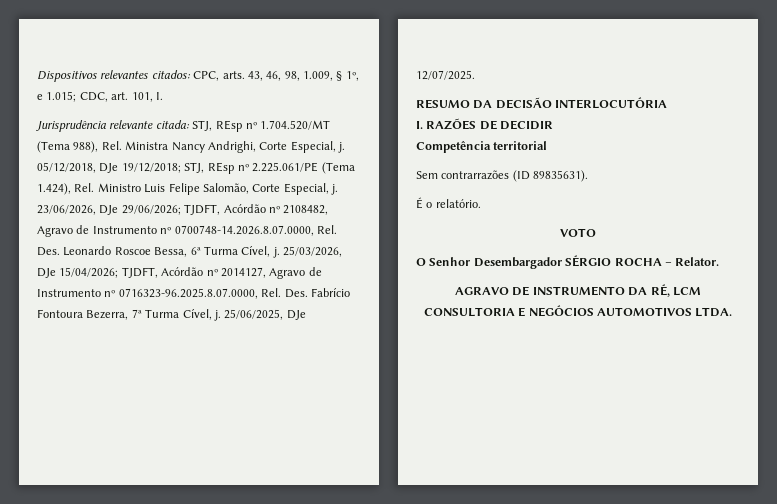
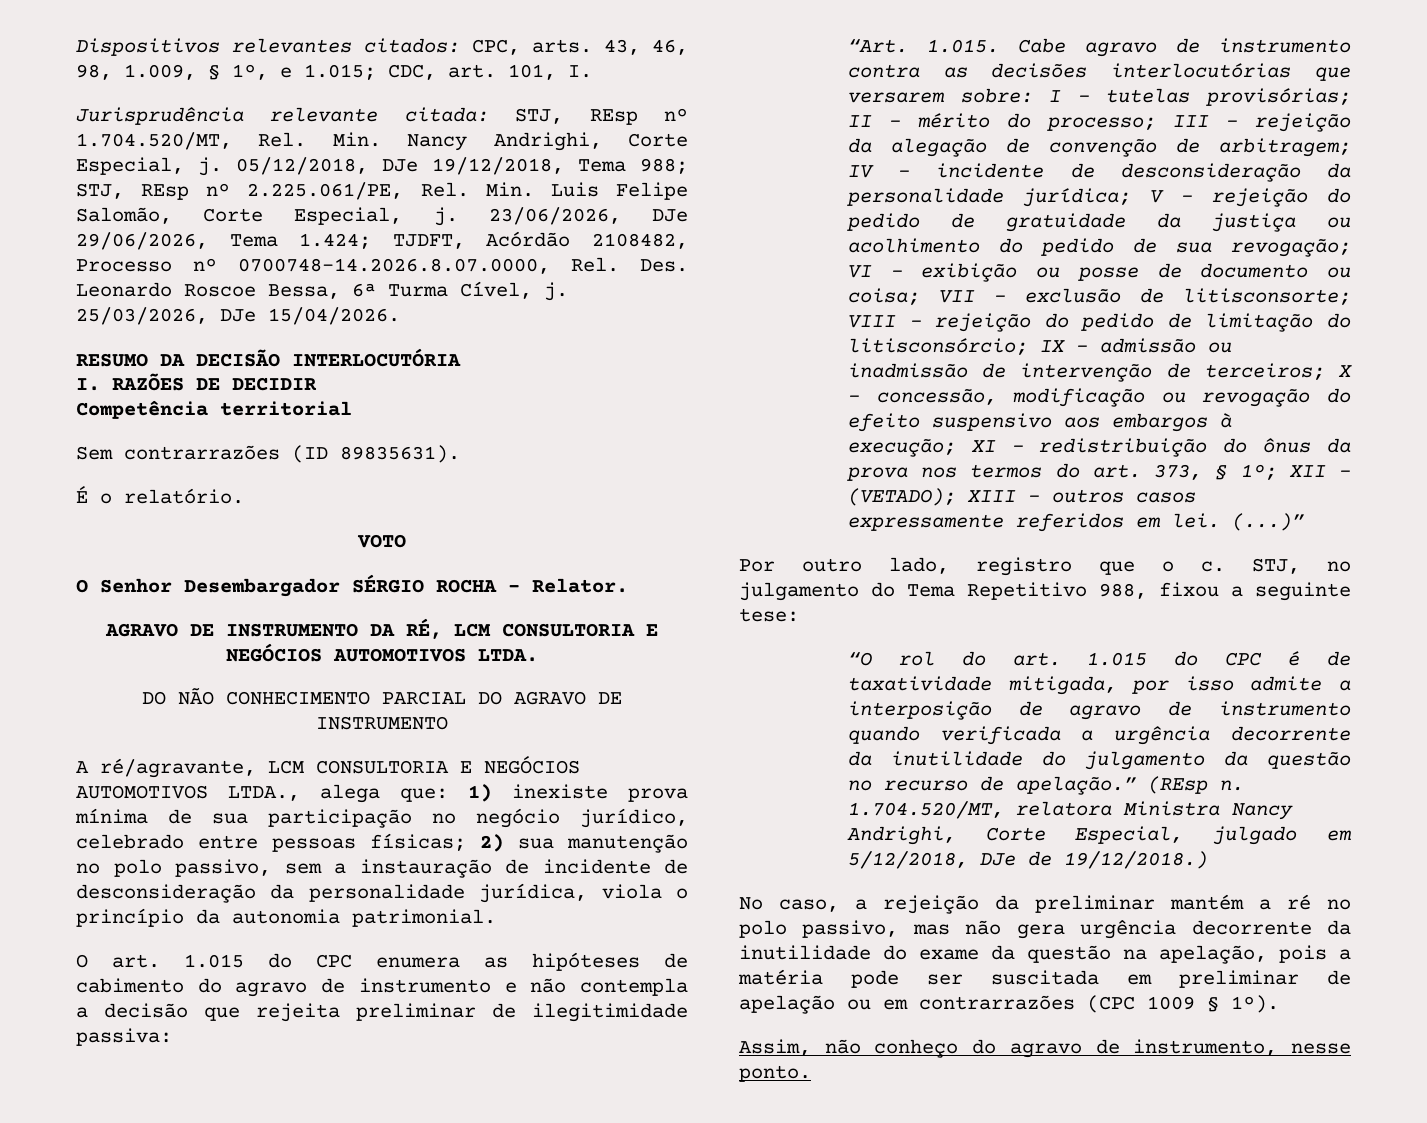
- Jurisprudência relevante citada: STJ, REsp nº 1.704.520/MT (Tema 988), Rel. Ministra Nancy Andrighi, Corte Especial, j.
+ Jurisprudência relevante citada: STJ, REsp nº 1.704.520/MT, Rel. Min. Nancy Andrighi, Corte Especial, j.
- 05/12/2018, DJe 19/12/2018; STJ, REsp nº 2.225.061/PE (Tema 1.424), Rel. Ministro Luis Felipe Salomão, Corte Especial, j.
+ 05/12/2018, DJe 19/12/2018, Tema 988; STJ, REsp nº 2.225.061/PE, Rel. Min. Luis Felipe Salomão, Corte Especial, j.
- 23/06/2026, DJe 29/06/2026; TJDFT, Acórdão nº 2108482, Agravo de Instrumento nº 0700748-14.2026.8.07.0000, Rel. Des. Leonardo Roscoe Bessa, 6ª Turma Cível, j.
+ 23/06/2026, DJe 29/06/2026, Tema 1.424; TJDFT, Acórdão 2108482, Processo nº 0700748-14.2026.8.07.0000, Rel. Des. Leonardo Roscoe Bessa, 6ª Turma Cível, j.
- 25/03/2026, DJe 15/04/2026; TJDFT, Acórdão nº 2014127, Agravo de Instrumento nº 0716323-96.2025.8.07.0000, Rel. Des. Fabrício Fontoura Bezerra, 7ª Turma Cível, j. 25/06/2025, DJe 12/07/2025.
+ 25/03/2026, DJe 15/04/2026.
+ DO NÃO CONHECIMENTO PARCIAL DO AGRAVO DE INSTRUMENTO
+ A ré/agravante, LCM CONSULTORIA E NEGÓCIOS AUTOMOTIVOS LTDA., alega que: 1) inexiste prova mínima de sua participação no negócio jurídico, celebrado entre pessoas físicas; 2) sua manutenção no polo passivo, sem a instauração de incidente de desconsideração da personalidade jurídica, viola o princípio da autonomia patrimonial.
+ O art. 1.015 do CPC enumera as hipóteses de cabimento do agravo de instrumento e não contempla a decisão que rejeita preliminar de ilegitimidade passiva:
+ “Art. 1.015. Cabe agravo de instrumento contra as decisões interlocutórias que versarem sobre: I - tutelas provisórias; II - mérito do processo; III - rejeição da alegação de convenção de arbitragem; IV - incidente de desconsideração da personalidade jurídica; V - rejeição do pedido de gratuidade da justiça ou acolhimento do pedido de sua revogação; VI - exibição ou posse de documento ou coisa; VII - exclusão de litisconsorte; VIII - rejeição do pedido de limitação do litisconsórcio; IX - admissão ou inadmissão de intervenção de terceiros; X - concessão, modificação ou revogação do efeito suspensivo aos embargos à execução; XI - redistribuição do ônus da prova nos termos do art. 373, § 1º; XII - (VETADO); XIII - outros casos expressamente referidos em lei. (...)”
+ Por outro lado, registro que o c. STJ, no julgamento do Tema Repetitivo 988, fixou a seguinte tese:
+ “O rol do art. 1.015 do CPC é de taxatividade mitigada, por isso admite a interposição de agravo de instrumento quando verificada a urgência decorrente da inutilidade do julgamento da questão no recurso de apelação.” (REsp n. 1.704.520/MT, relatora Ministra Nancy Andrighi, Corte Especial, julgado em 5/12/2018, DJe de 19/12/2018.)
+ No caso, a rejeição da preliminar mantém a ré no polo passivo, mas não gera urgência decorrente da inutilidade do exame da questão na apelação, pois a matéria pode ser suscitada em preliminar de apelação ou em contrarrazões (CPC 1009 § 1º).
+ Assim, não conheço do agravo de instrumento, nesse ponto.

